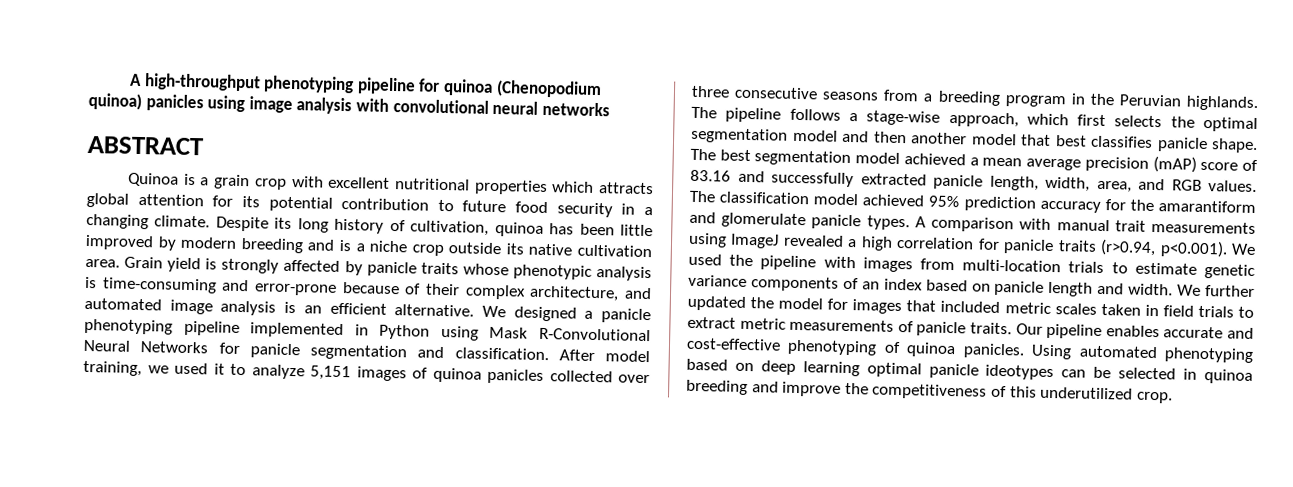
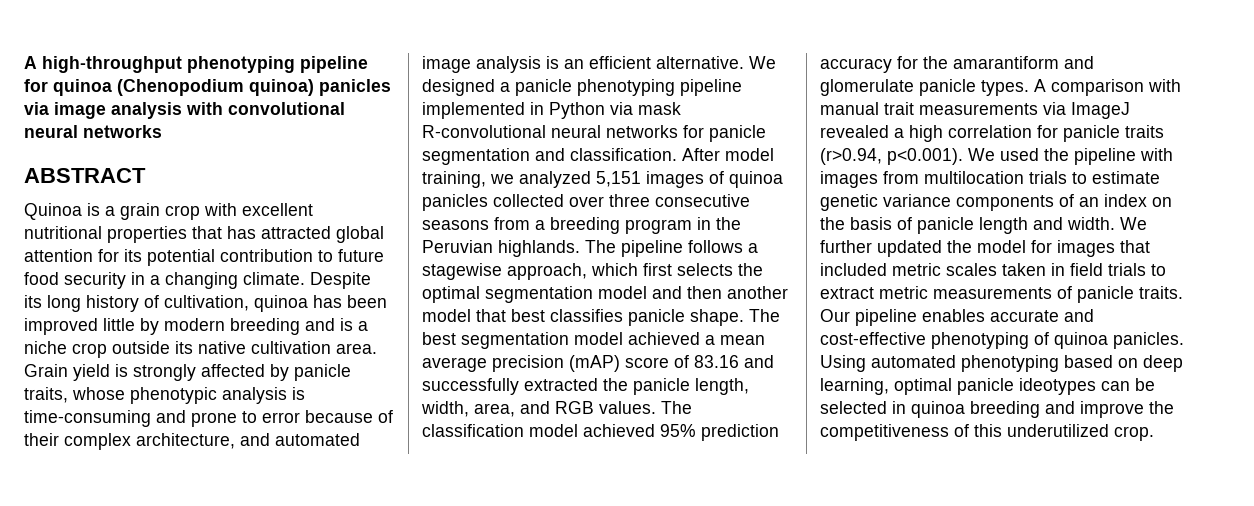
- A high-throughput phenotyping pipeline for quinoa (Chenopodium quinoa) panicles using image analysis with convolutional neural networks
+ A high-throughput phenotyping pipeline for quinoa (Chenopodium quinoa) panicles via image analysis with convolutional neural networks
- Quinoa is a grain crop with excellent nutritional properties which attracts global attention for its potential contribution to future food security in a changing climate.
+ Quinoa is a grain crop with excellent nutritional properties that has attracted global attention for its potential contribution to future food security in a changing climate.
- Despite its long history of cultivation, quinoa has been little improved by modern breeding and is a niche crop outside its native cultivation area.
+ Despite its long history of cultivation, quinoa has been improved little by modern breeding and is a niche crop outside its native cultivation area.
- Grain yield is strongly affected by panicle traits whose phenotypic analysis is time-consuming and error-prone because of their complex architecture, and automated image analysis is an efficient alternative.
+ Grain yield is strongly affected by panicle traits, whose phenotypic analysis is time-consuming and prone to error because of their complex architecture, and automated image analysis is an efficient alternative.
- We designed a panicle phenotyping pipeline implemented in Python using Mask R-Convolutional Neural Networks for panicle segmentation and classification.
+ We designed a panicle phenotyping pipeline implemented in Python via mask R-convolutional neural networks for panicle segmentation and classification.
- After model training, we used it to analyze 5,151 images of quinoa panicles collected over three consecutive seasons from a breeding program in the Peruvian highlands.
+ After model training, we analyzed 5,151 images of quinoa panicles collected over three consecutive seasons from a breeding program in the Peruvian highlands.
- The pipeline follows a stage-wise approach, which first selects the optimal segmentation model and then another model that best classifies panicle shape.
+ The pipeline follows a stagewise approach, which first selects the optimal segmentation model and then another model that best classifies panicle shape.
- The best segmentation model achieved a mean average precision (mAP) score of 83.16 and successfully extracted panicle length, width, area, and RGB values.
+ The best segmentation model achieved a mean average precision (mAP) score of 83.16 and successfully extracted the panicle length, width, area, and RGB values.
- A comparison with manual trait measurements using ImageJ revealed a high correlation for panicle traits (r>0.94, p<0.001). We used the pipeline with images from multi-location trials to estimate genetic variance components of an index based on panicle length and width.
+ A comparison with manual trait measurements via ImageJ revealed a high correlation for panicle traits (r>0.94, p<0.001). We used the pipeline with images from multilocation trials to estimate genetic variance components of an index on the basis of panicle length and width.
- Using automated phenotyping based on deep learning optimal panicle ideotypes can be selected in quinoa breeding and improve the competitiveness of this underutilized crop.
+ Using automated phenotyping based on deep learning, optimal panicle ideotypes can be selected in quinoa breeding and improve the competitiveness of this underutilized crop.

